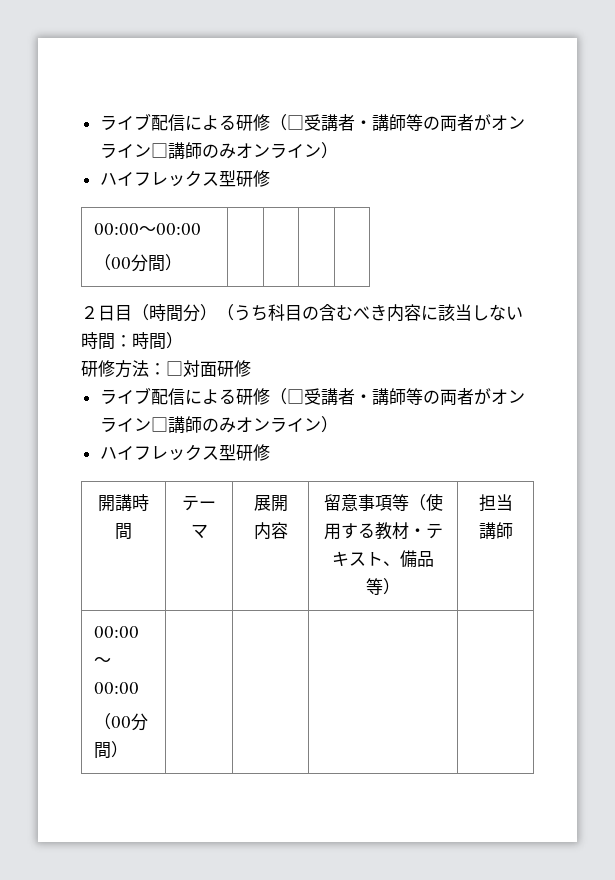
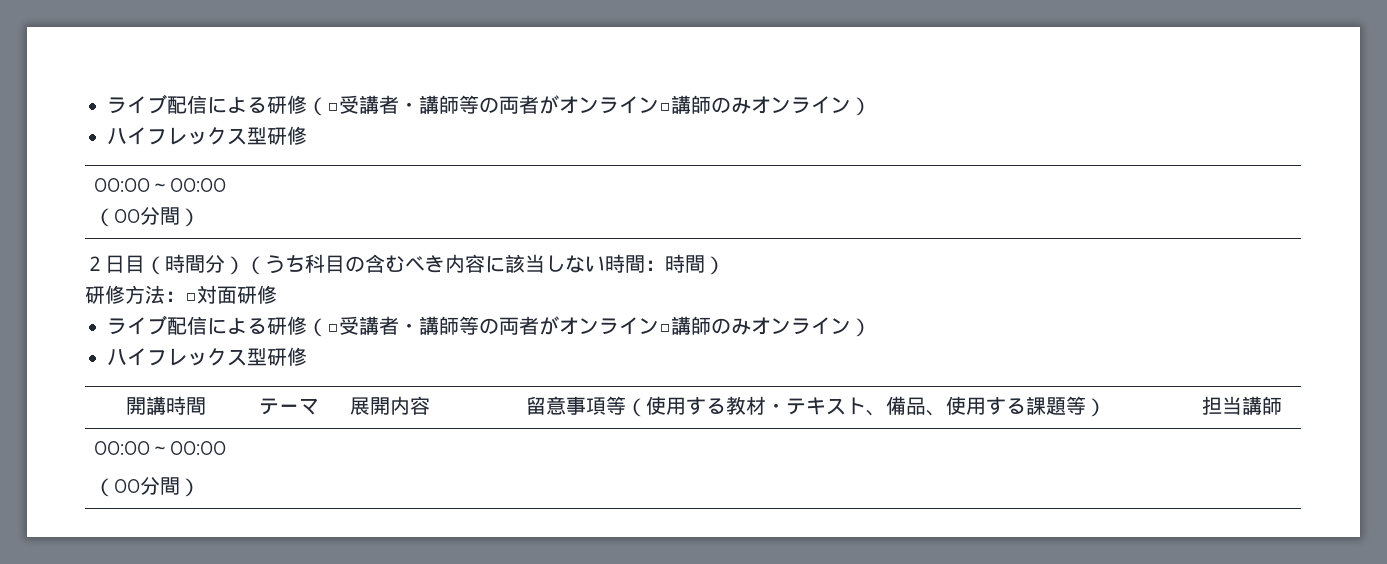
- 開講時間 | テーマ | 展開内容 | 留意事項等（使用する教材・テキスト、備品等） | 担当講師
+ 開講時間 | テーマ | 展開内容 | 留意事項等（使用する教材・テキスト、備品、使用する課題等） | 担当講師

